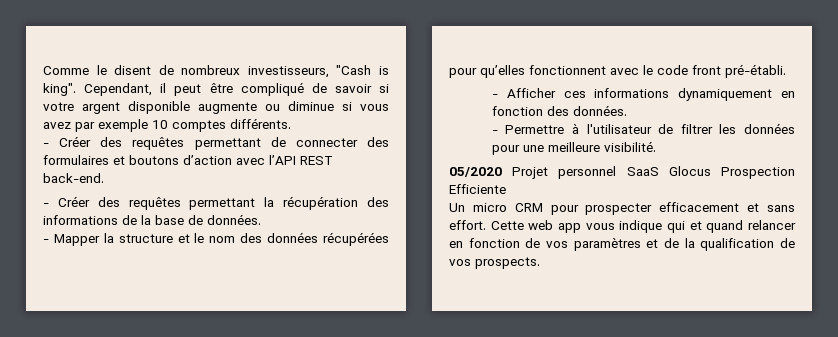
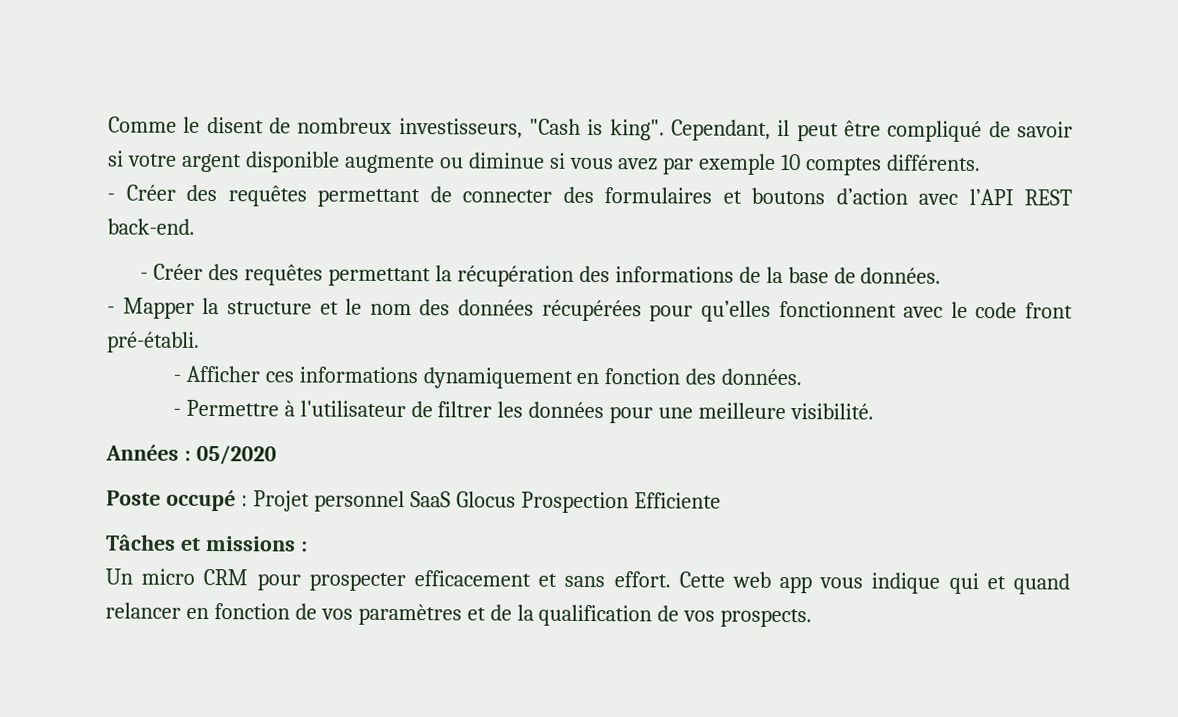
- 05/2020 Projet personnel SaaS Glocus Prospection Efficiente
+ Années : 05/2020
+ Poste occupé : Projet personnel SaaS Glocus Prospection Efficiente
+ Tâches et missions :

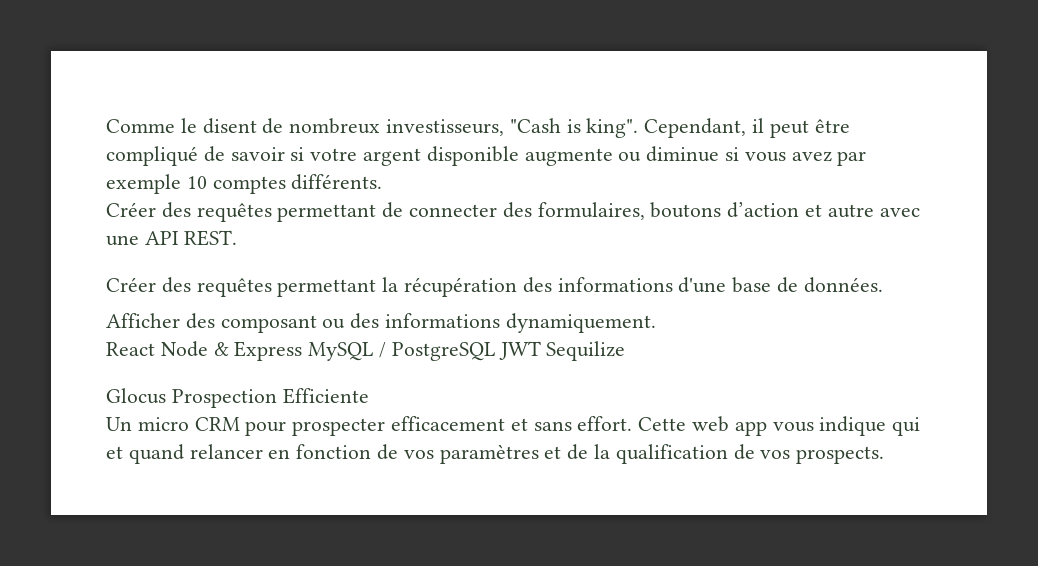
- - Créer des requêtes permettant de connecter des formulaires et boutons d’action avec l’API REST back-end.
- - Créer des requêtes permettant la récupération des informations de la base de données.
+ Créer des requêtes permettant de connecter des formulaires, boutons d’action et autre avec une API REST.
+ Créer des requêtes permettant la récupération des informations d'une base de données.
- - Mapper la structure et le nom des données récupérées pour qu’elles fonctionnent avec le code front pré-établi.
- - Afficher ces informations dynamiquement en fonction des données.
- - Permettre à l'utilisateur de filtrer les données pour une meilleure visibilité.
- Années : 05/2020
- Poste occupé : Projet personnel SaaS Glocus Prospection Efficiente
+ Afficher des composant ou des informations dynamiquement.
+ React Node & Express MySQL / PostgreSQL JWT Sequilize
+ Glocus Prospection Efficiente
- Tâches et missions :

